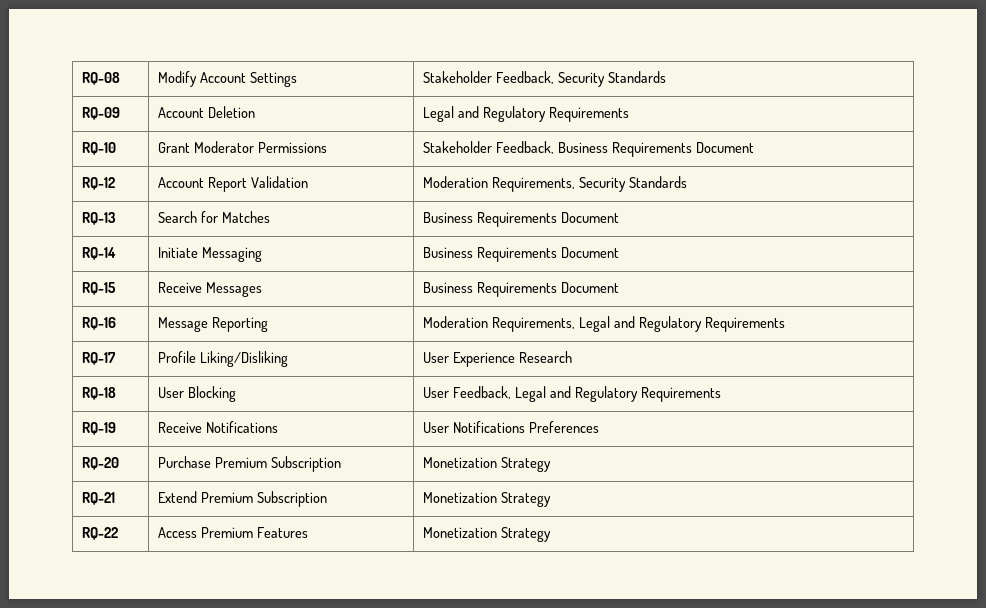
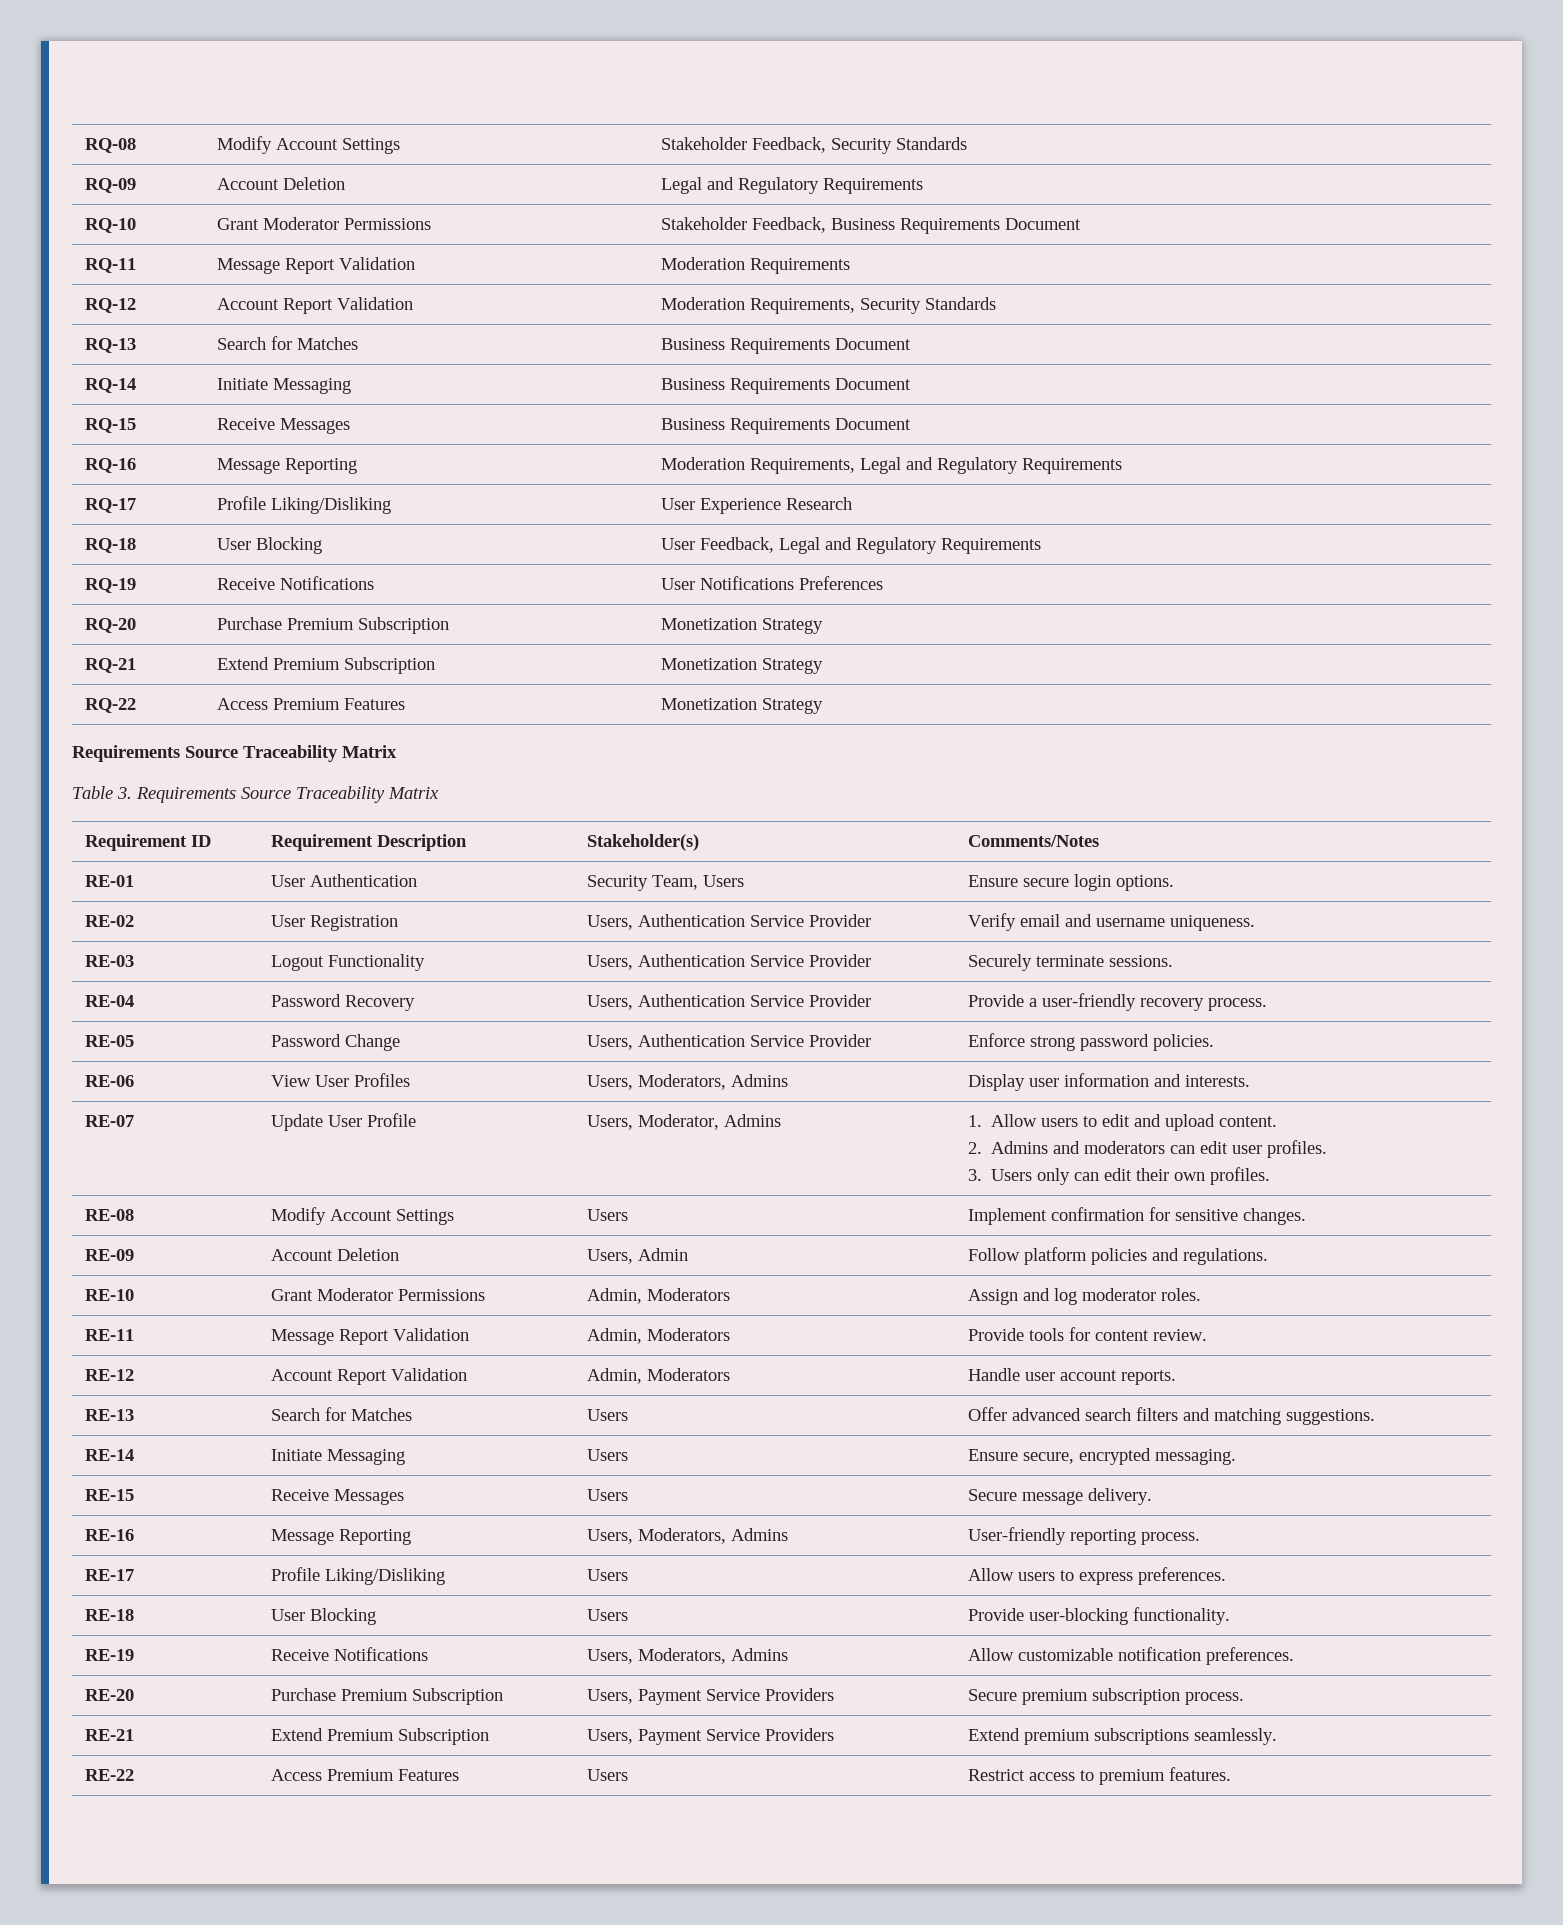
+ RQ-11 | Message Report Validation | Moderation Requirements
  RQ-22 | Access Premium Features | Monetization Strategy
+ Requirements Source Traceability Matrix
+ Table 3. Requirements Source Traceability Matrix
+ Requirement ID | Requirement Description | Stakeholder(s) | Comments/Notes
+ RE-01 | User Authentication | Security Team, Users | Ensure secure login options.
+ RE-02 | User Registration | Users, Authentication Service Provider | Verify email and username uniqueness.
+ RE-03 | Logout Functionality | Users, Authentication Service Provider | Securely terminate sessions.
+ RE-04 | Password Recovery | Users, Authentication Service Provider | Provide a user-friendly recovery process.
+ RE-05 | Password Change | Users, Authentication Service Provider | Enforce strong password policies.
+ RE-06 | View User Profiles | Users, Moderators, Admins | Display user information and interests.
+ RE-07 | Update User Profile | Users, Moderator, Admins | 1. Allow users to edit and upload content.
+ 2. Admins and moderators can edit user profiles.
+ 3. Users only can edit their own profiles.
+ RE-08 | Modify Account Settings | Users | Implement confirmation for sensitive changes.
+ RE-09 | Account Deletion | Users, Admin | Follow platform policies and regulations.
+ RE-10 | Grant Moderator Permissions | Admin, Moderators | Assign and log moderator roles.
+ RE-11 | Message Report Validation | Admin, Moderators | Provide tools for content review.
+ RE-12 | Account Report Validation | Admin, Moderators | Handle user account reports.
+ RE-13 | Search for Matches | Users | Offer advanced search filters and matching suggestions.
+ RE-14 | Initiate Messaging | Users | Ensure secure, encrypted messaging.
+ RE-15 | Receive Messages | Users | Secure message delivery.
+ RE-16 | Message Reporting | Users, Moderators, Admins | User-friendly reporting process.
+ RE-17 | Profile Liking/Disliking | Users | Allow users to express preferences.
+ RE-18 | User Blocking | Users | Provide user-blocking functionality.
+ RE-19 | Receive Notifications | Users, Moderators, Admins | Allow customizable notification preferences.
+ RE-20 | Purchase Premium Subscription | Users, Payment Service Providers | Secure premium subscription process.
+ RE-21 | Extend Premium Subscription | Users, Payment Service Providers | Extend premium subscriptions seamlessly.
+ RE-22 | Access Premium Features | Users | Restrict access to premium features.

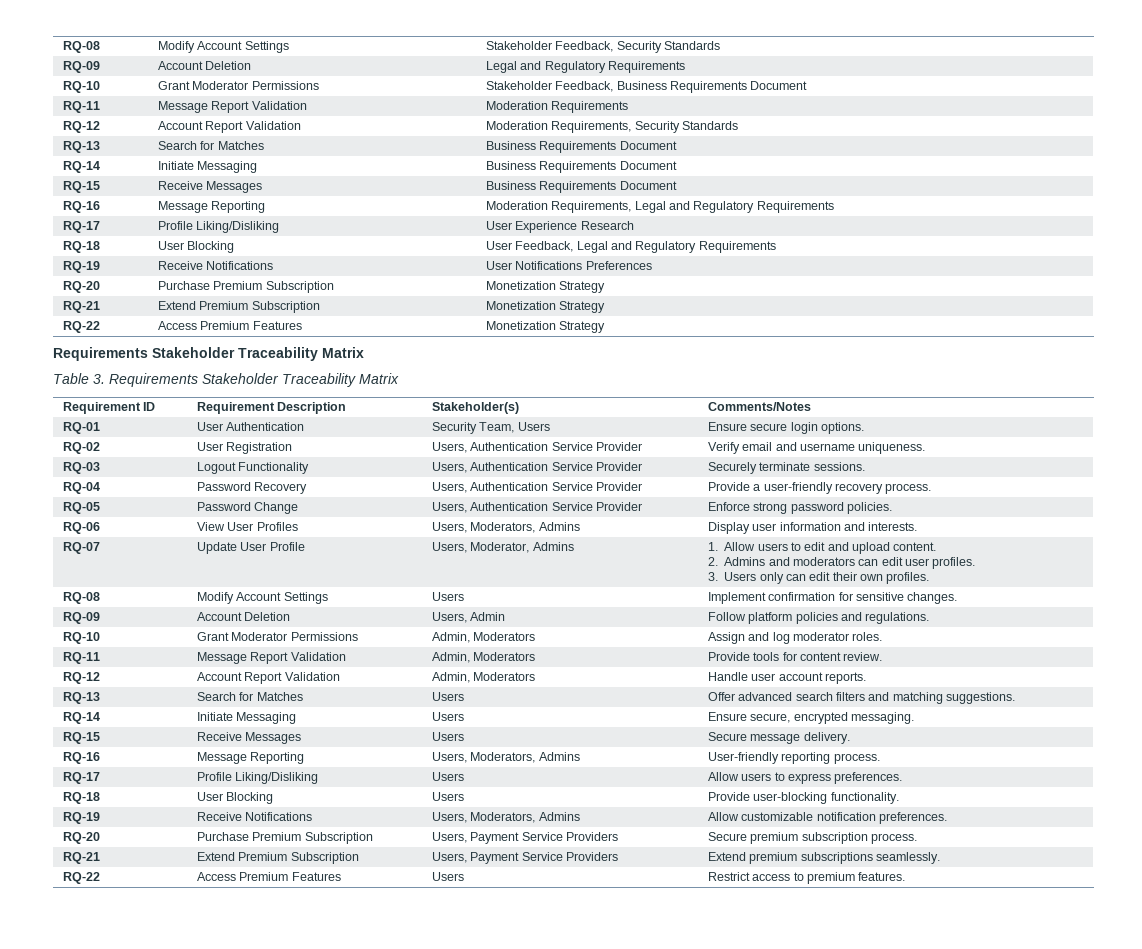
  RQ-22 | Access Premium Features | Monetization Strategy
- Requirements Source Traceability Matrix
+ Requirements Stakeholder Traceability Matrix
- Table 3. Requirements Source Traceability Matrix
+ Table 3. Requirements Stakeholder Traceability Matrix
- RE-01 | User Authentication | Security Team, Users | Ensure secure login options.
+ RQ-01 | User Authentication | Security Team, Users | Ensure secure login options.
- RE-02 | User Registration | Users, Authentication Service Provider | Verify email and username uniqueness.
+ RQ-02 | User Registration | Users, Authentication Service Provider | Verify email and username uniqueness.
- RE-03 | Logout Functionality | Users, Authentication Service Provider | Securely terminate sessions.
+ RQ-03 | Logout Functionality | Users, Authentication Service Provider | Securely terminate sessions.
- RE-04 | Password Recovery | Users, Authentication Service Provider | Provide a user-friendly recovery process.
+ RQ-04 | Password Recovery | Users, Authentication Service Provider | Provide a user-friendly recovery process.
- RE-05 | Password Change | Users, Authentication Service Provider | Enforce strong password policies.
+ RQ-05 | Password Change | Users, Authentication Service Provider | Enforce strong password policies.
- RE-06 | View User Profiles | Users, Moderators, Admins | Display user information and interests.
+ RQ-06 | View User Profiles | Users, Moderators, Admins | Display user information and interests.
- RE-07 | Update User Profile | Users, Moderator, Admins | 1. Allow users to edit and upload content.
+ RQ-07 | Update User Profile | Users, Moderator, Admins | 1. Allow users to edit and upload content.
- RE-08 | Modify Account Settings | Users | Implement confirmation for sensitive changes.
+ RQ-08 | Modify Account Settings | Users | Implement confirmation for sensitive changes.
- RE-09 | Account Deletion | Users, Admin | Follow platform policies and regulations.
+ RQ-09 | Account Deletion | Users, Admin | Follow platform policies and regulations.
- RE-10 | Grant Moderator Permissions | Admin, Moderators | Assign and log moderator roles.
+ RQ-10 | Grant Moderator Permissions | Admin, Moderators | Assign and log moderator roles.
- RE-11 | Message Report Validation | Admin, Moderators | Provide tools for content review.
+ RQ-11 | Message Report Validation | Admin, Moderators | Provide tools for content review.
- RE-12 | Account Report Validation | Admin, Moderators | Handle user account reports.
+ RQ-12 | Account Report Validation | Admin, Moderators | Handle user account reports.
- RE-13 | Search for Matches | Users | Offer advanced search filters and matching suggestions.
+ RQ-13 | Search for Matches | Users | Offer advanced search filters and matching suggestions.
- RE-14 | Initiate Messaging | Users | Ensure secure, encrypted messaging.
+ RQ-14 | Initiate Messaging | Users | Ensure secure, encrypted messaging.
- RE-15 | Receive Messages | Users | Secure message delivery.
+ RQ-15 | Receive Messages | Users | Secure message delivery.
- RE-16 | Message Reporting | Users, Moderators, Admins | User-friendly reporting process.
+ RQ-16 | Message Reporting | Users, Moderators, Admins | User-friendly reporting process.
- RE-17 | Profile Liking/Disliking | Users | Allow users to express preferences.
+ RQ-17 | Profile Liking/Disliking | Users | Allow users to express preferences.
- RE-18 | User Blocking | Users | Provide user-blocking functionality.
+ RQ-18 | User Blocking | Users | Provide user-blocking functionality.
- RE-19 | Receive Notifications | Users, Moderators, Admins | Allow customizable notification preferences.
+ RQ-19 | Receive Notifications | Users, Moderators, Admins | Allow customizable notification preferences.
- RE-20 | Purchase Premium Subscription | Users, Payment Service Providers | Secure premium subscription process.
+ RQ-20 | Purchase Premium Subscription | Users, Payment Service Providers | Secure premium subscription process.
- RE-21 | Extend Premium Subscription | Users, Payment Service Providers | Extend premium subscriptions seamlessly.
+ RQ-21 | Extend Premium Subscription | Users, Payment Service Providers | Extend premium subscriptions seamlessly.
- RE-22 | Access Premium Features | Users | Restrict access to premium features.
+ RQ-22 | Access Premium Features | Users | Restrict access to premium features.

